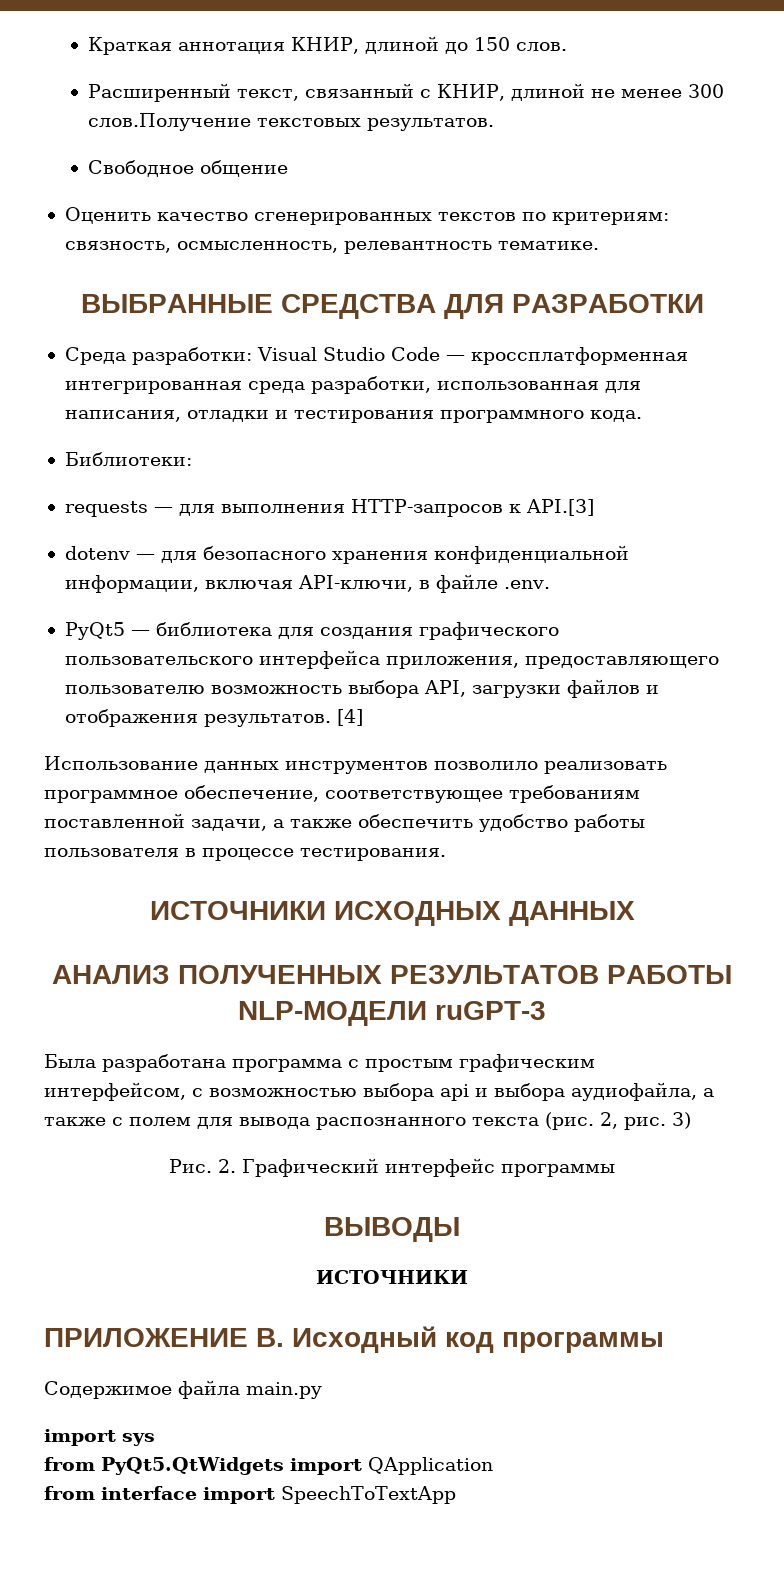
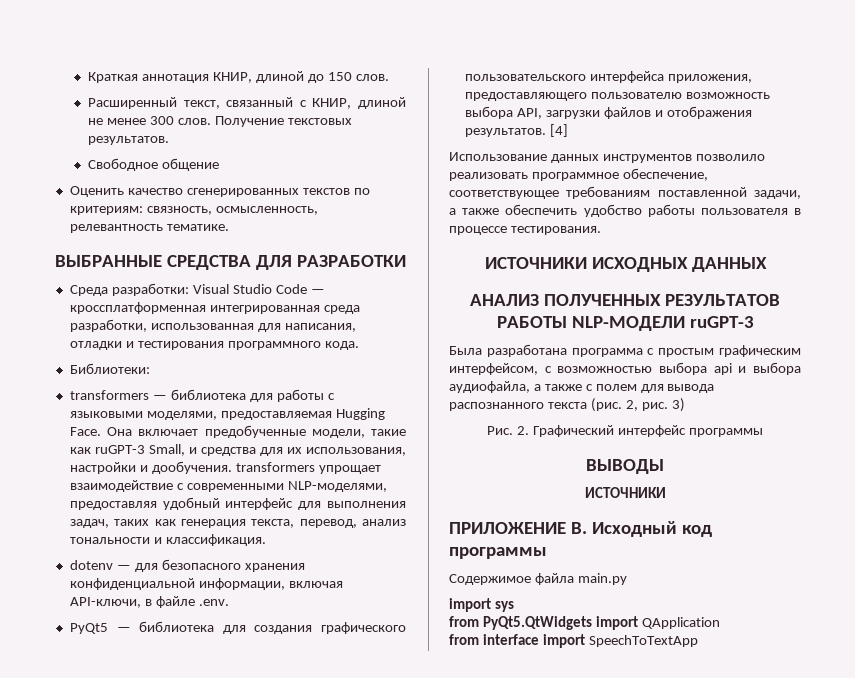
- Расширенный текст, связанный с КНИР, длиной не менее 300 слов.Получение текстовых результатов.
+ Расширенный текст, связанный с КНИР, длиной не менее 300 слов. Получение текстовых результатов.
- requests — для выполнения HTTP-запросов к API.[3]
+ transformers — библиотека для работы с языковыми моделями, предоставляемая Hugging Face. Она включает предобученные модели, такие как ruGPT-3 Small, и средства для их использования, настройки и дообучения. transformers упрощает взаимодействие с современными NLP-моделями, предоставляя удобный интерфейс для выполнения задач, таких как генерация текста, перевод, анализ тональности и классификация.

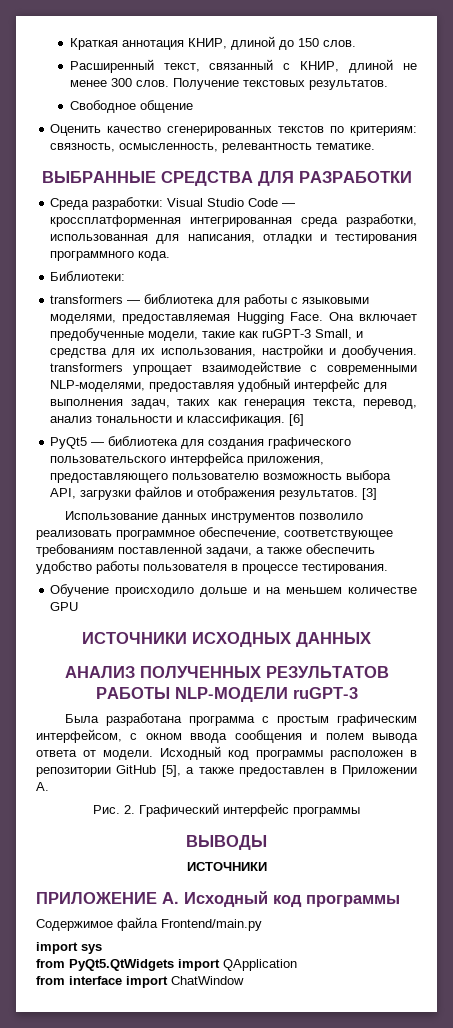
- Она включает предобученные модели, такие как ruGPT-3 Small, и средства для их использования, настройки и дообучения. transformers упрощает взаимодействие с современными NLP-моделями, предоставляя удобный интерфейс для выполнения задач, таких как генерация текста, перевод, анализ тональности и классификация.
- dotenv — для безопасного хранения конфиденциальной информации, включая API-ключи, в файле .env.
+ Она включает предобученные модели, такие как ruGPT-3 Small, и средства для их использования, настройки и дообучения. transformers упрощает взаимодействие с современными NLP-моделями, предоставляя удобный интерфейс для выполнения задач, таких как генерация текста, перевод, анализ тональности и классификация. [6]
- [4]
+ [3]
+ Обучение происходило дольше и на меньшем количестве GPU
- Была разработана программа с простым графическим интерфейсом, с возможностью выбора api и выбора аудиофайла, а также с полем для вывода распознанного текста (рис. 2, рис. 3)
+ Была разработана программа с простым графическим интерфейсом, с окном ввода сообщения и полем вывода ответа от модели. Исходный код программы расположен в репозитории GitHub [5], а также предоставлен в Приложении А.
- ПРИЛОЖЕНИЕ В. Исходный код программы
+ ПРИЛОЖЕНИЕ А. Исходный код программы
- Содержимое файла main.py
+ Содержимое файла Frontend/main.py
- from interface import SpeechToTextApp
+ from interface import ChatWindow

